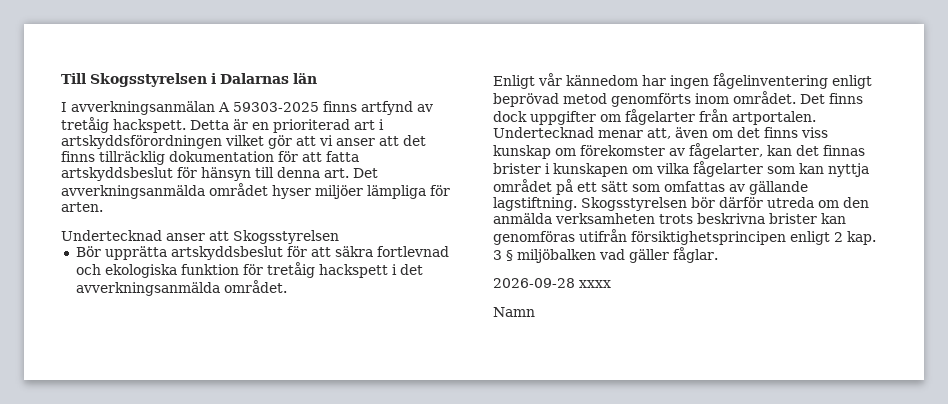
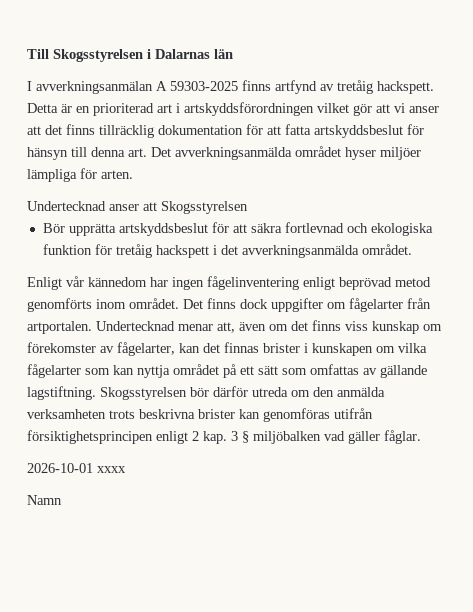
- 2026-09-28 xxxx
+ 2026-10-01 xxxx

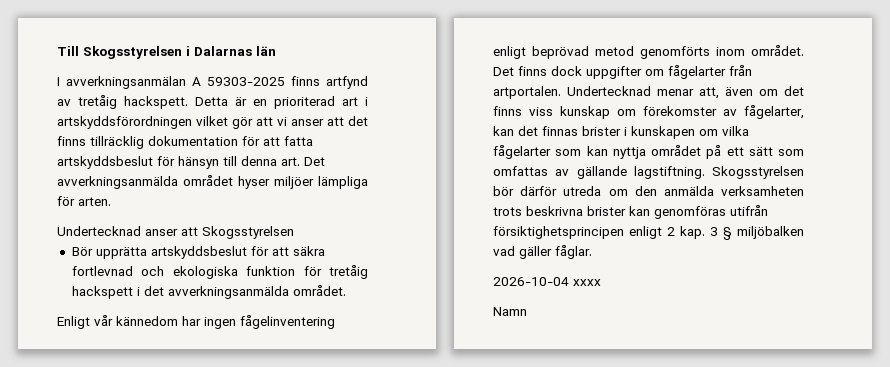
- 2026-10-01 xxxx
+ 2026-10-04 xxxx

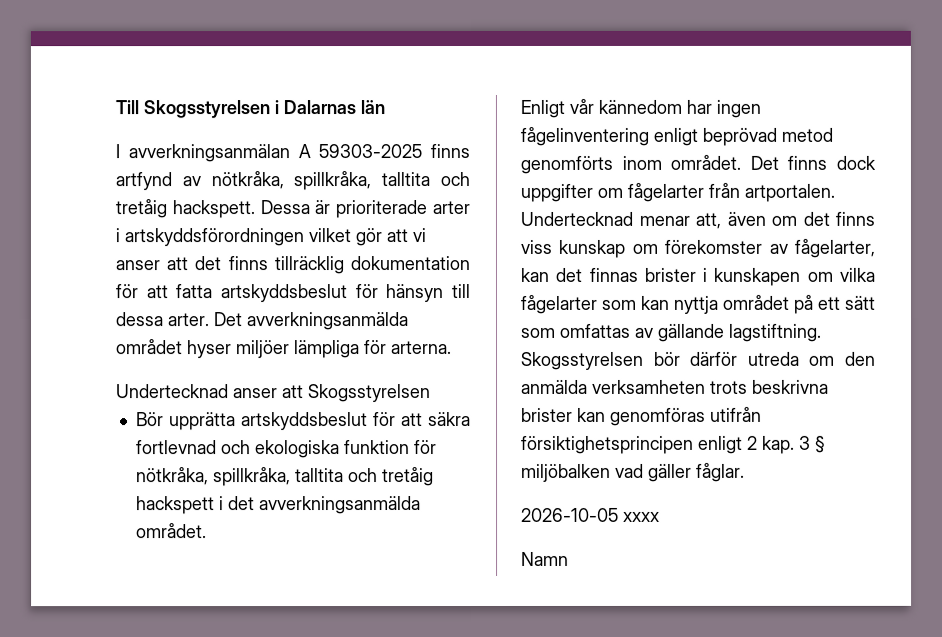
- I avverkningsanmälan A 59303-2025 finns artfynd av tretåig hackspett. Detta är en prioriterad art i artskyddsförordningen vilket gör att vi anser att det finns tillräcklig dokumentation för att fatta artskyddsbeslut för hänsyn till denna art. Det avverkningsanmälda området hyser miljöer lämpliga för arten.
+ I avverkningsanmälan A 59303-2025 finns artfynd av nötkråka, spillkråka, talltita och tretåig hackspett. Dessa är prioriterade arter i artskyddsförordningen vilket gör att vi anser att det finns tillräcklig dokumentation för att fatta artskyddsbeslut för hänsyn till dessa arter. Det avverkningsanmälda området hyser miljöer lämpliga för arterna.
- Bör upprätta artskyddsbeslut för att säkra fortlevnad och ekologiska funktion för tretåig hackspett i det avverkningsanmälda området.
+ Bör upprätta artskyddsbeslut för att säkra fortlevnad och ekologiska funktion för nötkråka, spillkråka, talltita och tretåig hackspett i det avverkningsanmälda området.
- 2026-10-04 xxxx
+ 2026-10-05 xxxx

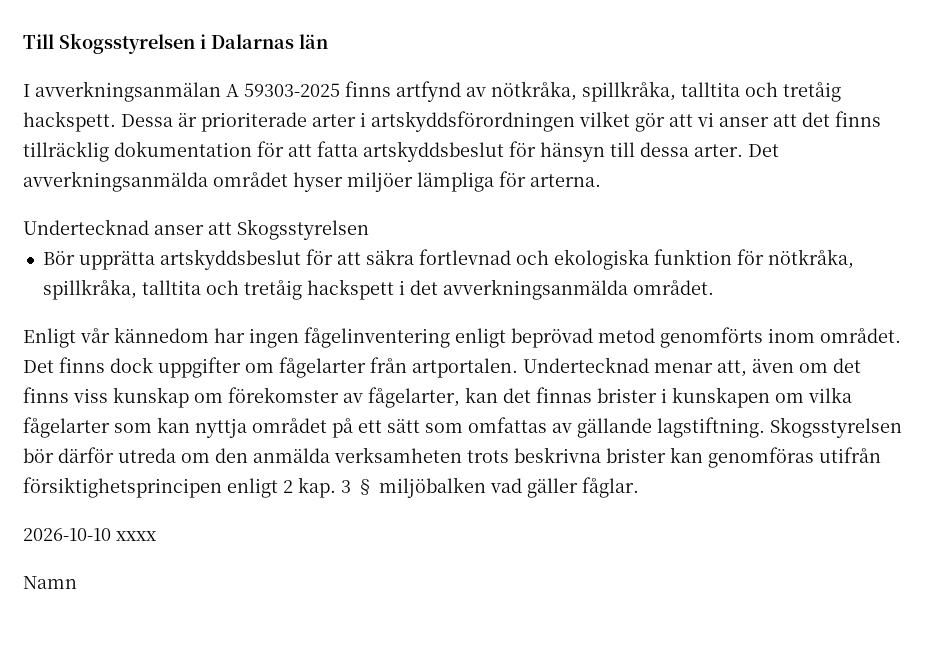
- 2026-10-05 xxxx
+ 2026-10-10 xxxx

